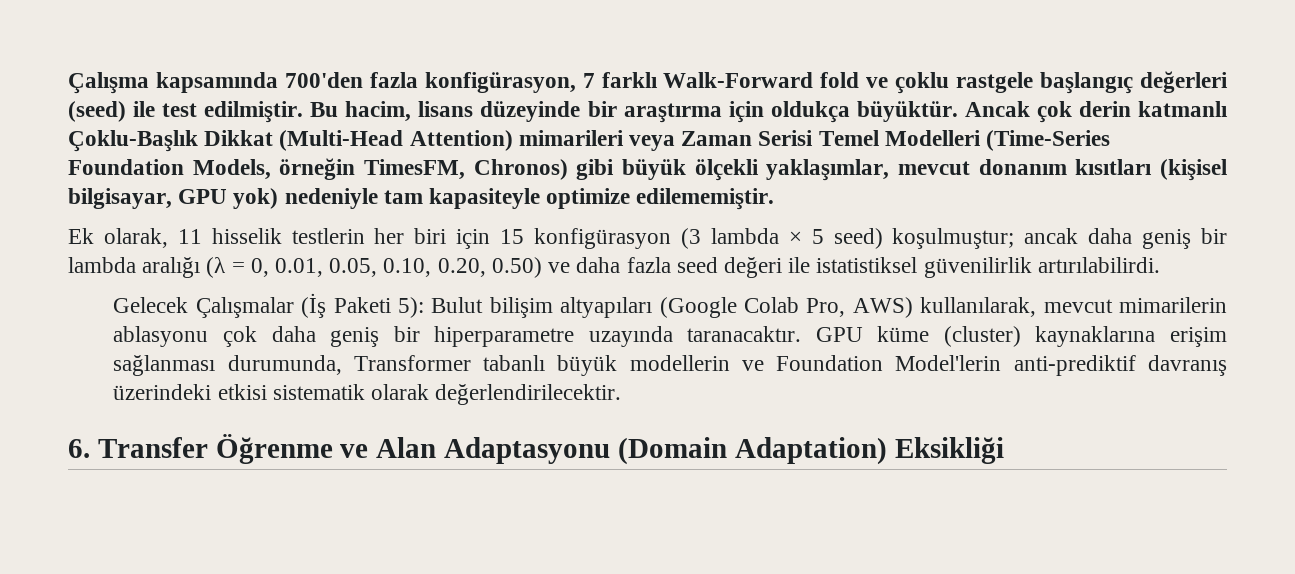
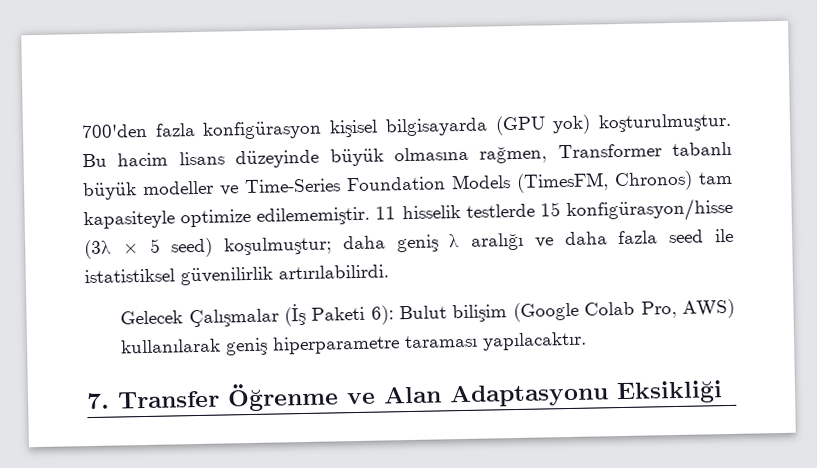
- Çalışma kapsamında 700'den fazla konfigürasyon, 7 farklı Walk-Forward fold ve çoklu rastgele başlangıç değerleri (seed) ile test edilmiştir. Bu hacim, lisans düzeyinde bir araştırma için oldukça büyüktür. Ancak çok derin katmanlı Çoklu-Başlık Dikkat (Multi-Head Attention) mimarileri veya Zaman Serisi Temel Modelleri (Time-Series Foundation Models, örneğin TimesFM, Chronos) gibi büyük ölçekli yaklaşımlar, mevcut donanım kısıtları (kişisel bilgisayar, GPU yok) nedeniyle tam kapasiteyle optimize edilememiştir.
- Ek olarak, 11 hisselik testlerin her biri için 15 konfigürasyon (3 lambda × 5 seed) koşulmuştur; ancak daha geniş bir lambda aralığı (λ = 0, 0.01, 0.05, 0.10, 0.20, 0.50) ve daha fazla seed değeri ile istatistiksel güvenilirlik artırılabilirdi.
+ 700'den fazla konfigürasyon kişisel bilgisayarda (GPU yok) koşturulmuştur. Bu hacim lisans düzeyinde büyük olmasına rağmen, Transformer tabanlı büyük modeller ve Time-Series Foundation Models (TimesFM, Chronos) tam kapasiteyle optimize edilememiştir. 11 hisselik testlerde 15 konfigürasyon/hisse (3λ × 5 seed) koşulmuştur; daha geniş λ aralığı ve daha fazla seed ile istatistiksel güvenilirlik artırılabilirdi.
- Gelecek Çalışmalar (İş Paketi 5): Bulut bilişim altyapıları (Google Colab Pro, AWS) kullanılarak, mevcut mimarilerin ablasyonu çok daha geniş bir hiperparametre uzayında taranacaktır. GPU küme (cluster) kaynaklarına erişim sağlanması durumunda, Transformer tabanlı büyük modellerin ve Foundation Model'lerin anti-prediktif davranış üzerindeki etkisi sistematik olarak değerlendirilecektir.
- 6. Transfer Öğrenme ve Alan Adaptasyonu (Domain Adaptation) Eksikliği
+ Gelecek Çalışmalar (İş Paketi 6): Bulut bilişim (Google Colab Pro, AWS) kullanılarak geniş hiperparametre taraması yapılacaktır.
+ 7. Transfer Öğrenme ve Alan Adaptasyonu Eksikliği

